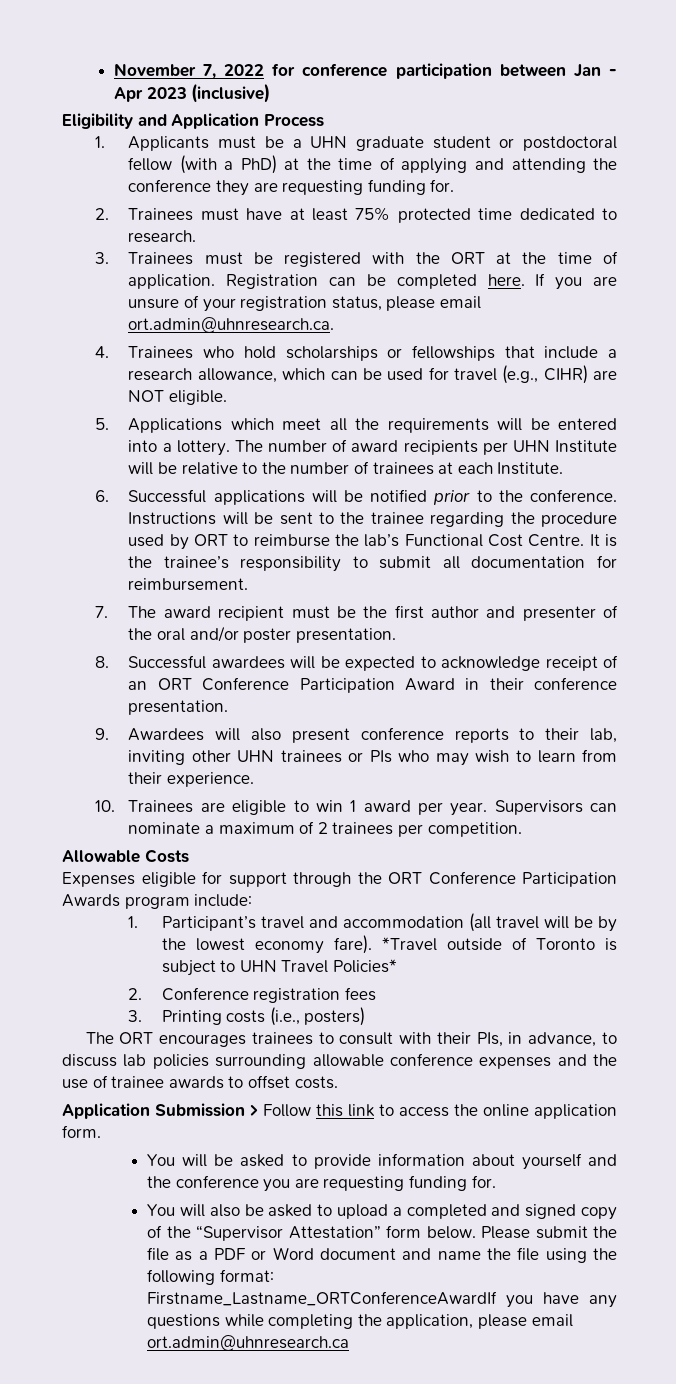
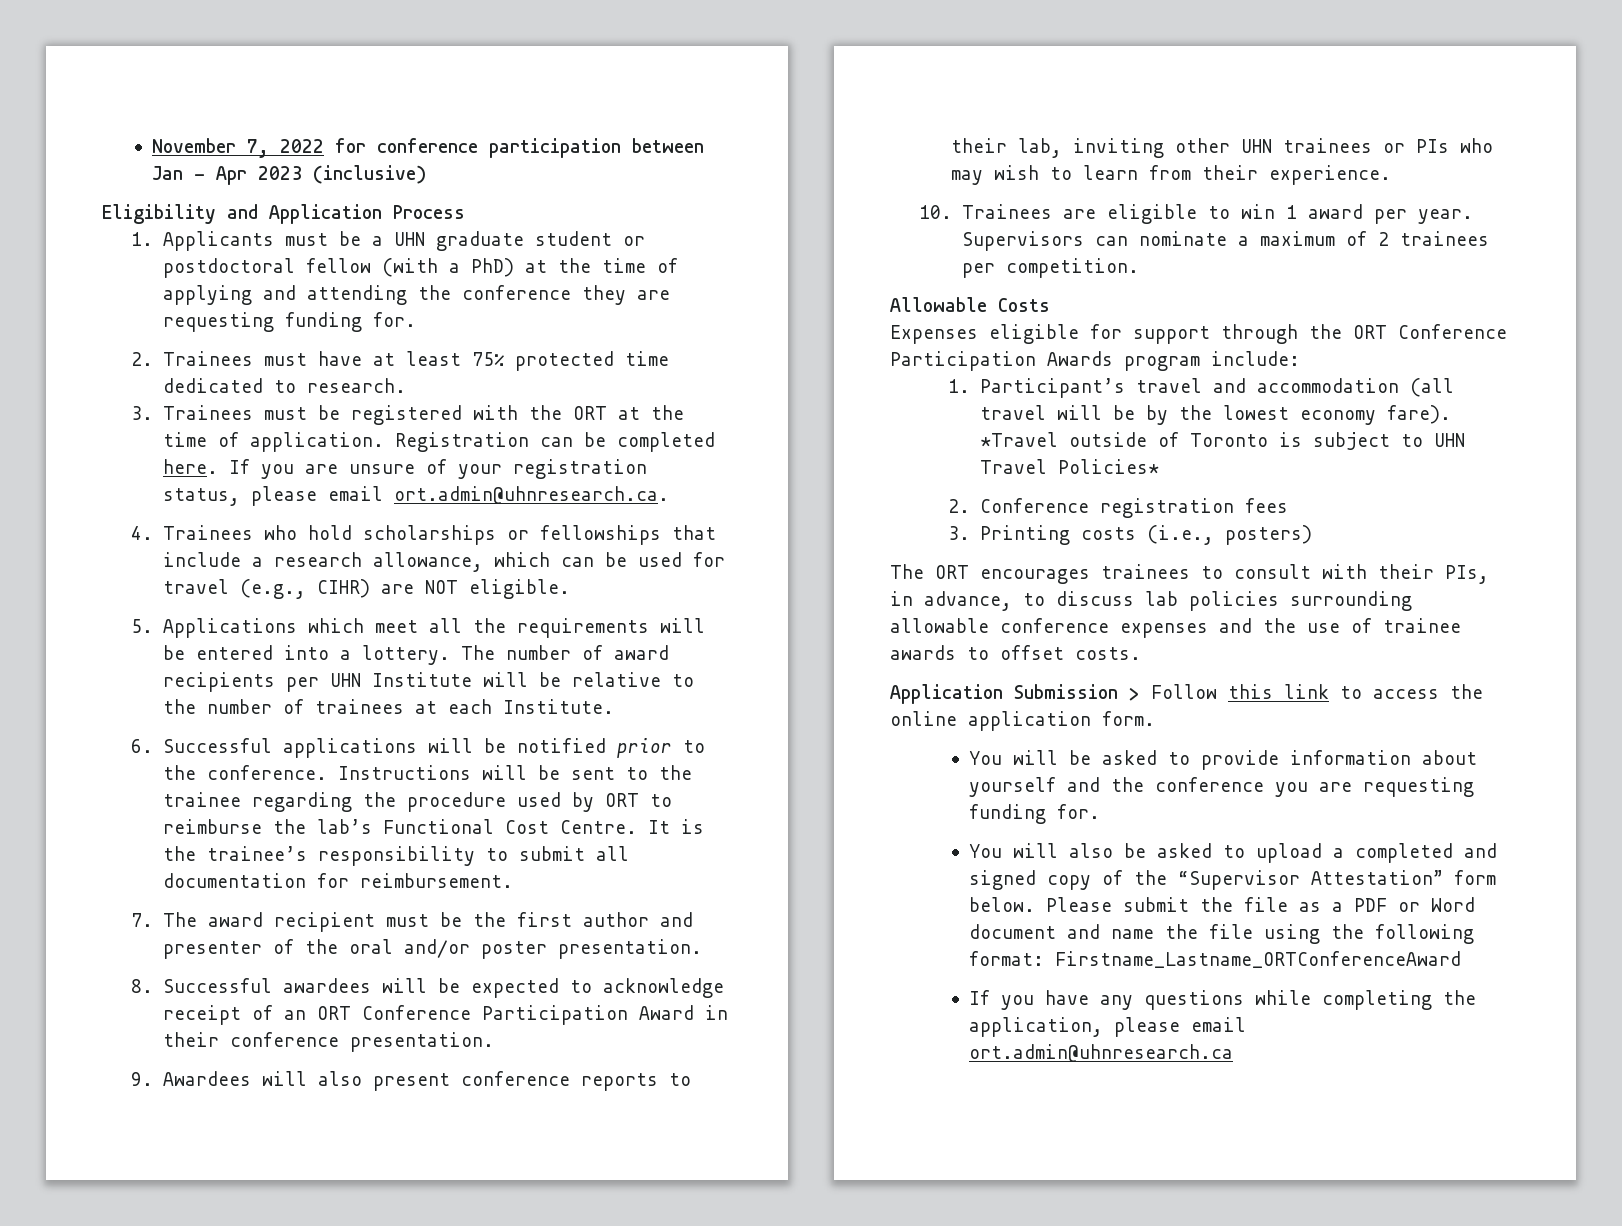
- Please submit the file as a PDF or Word document and name the file using the following format: Firstname_Lastname_ORTConferenceAwardIf you have any questions while completing the application, please email ort.admin@uhnresearch.ca
+ Please submit the file as a PDF or Word document and name the file using the following format: Firstname_Lastname_ORTConferenceAward
+ If you have any questions while completing the application, please email ort.admin@uhnresearch.ca

